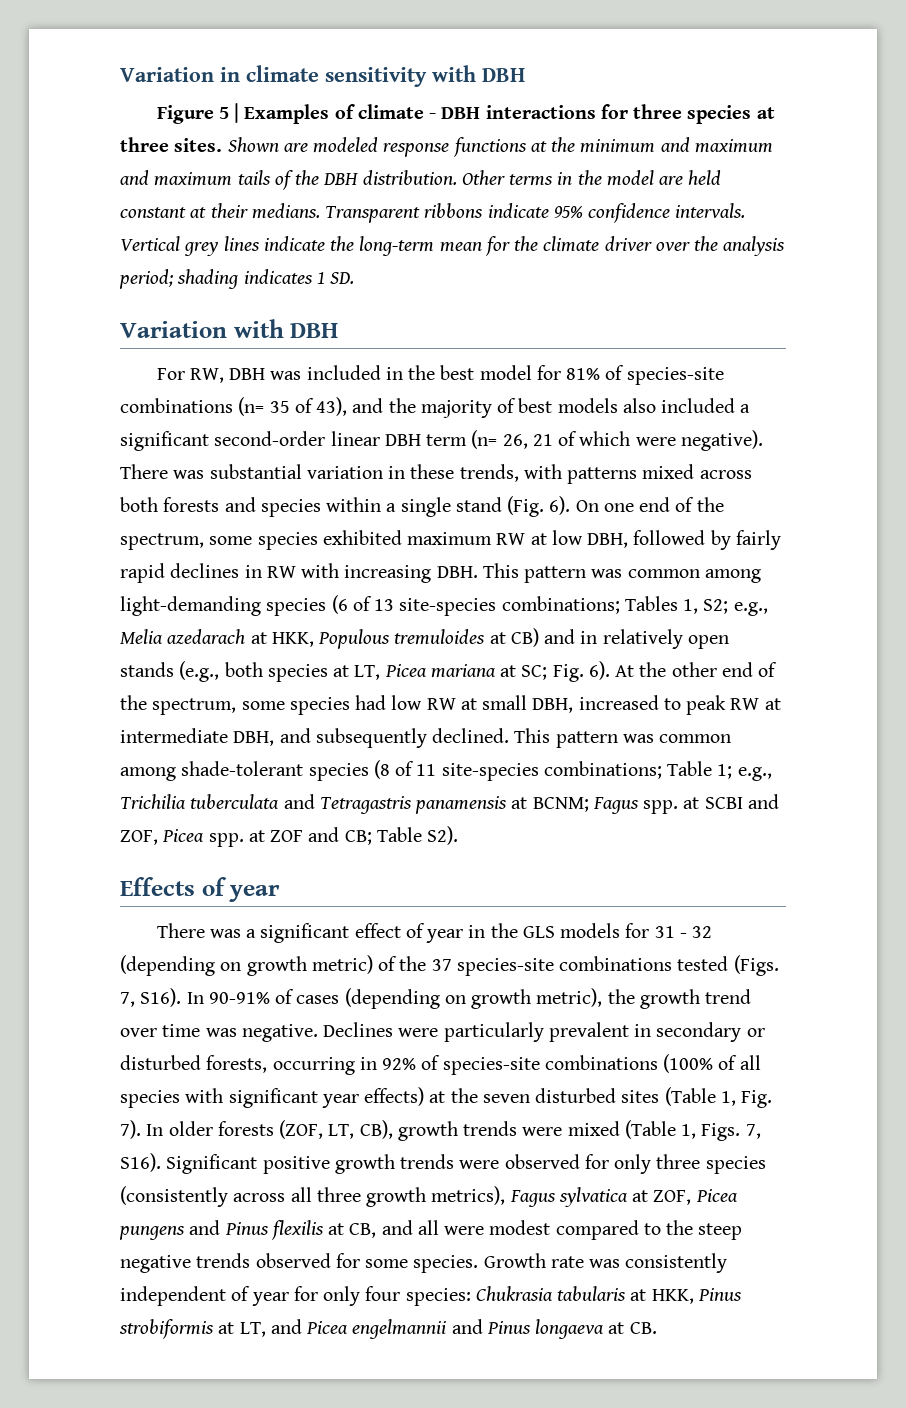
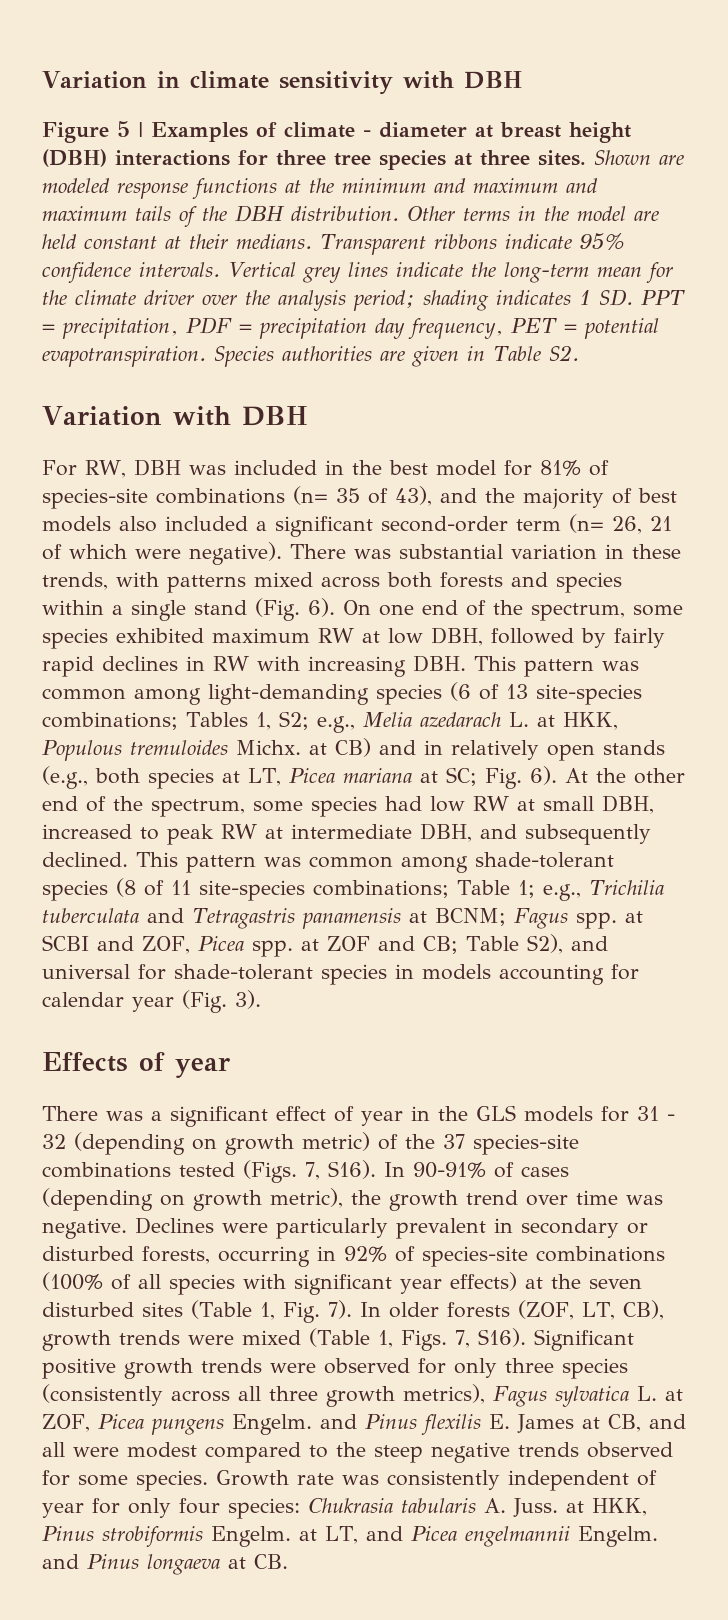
- Figure 5 | Examples of climate - DBH interactions for three species at three sites.
+ Figure 5 | Examples of climate - diameter at breast height (DBH) interactions for three tree species at three sites.
- Vertical grey lines indicate the long-term mean for the climate driver over the analysis period; shading indicates 1 SD.
+ Vertical grey lines indicate the long-term mean for the climate driver over the analysis period; shading indicates 1 SD. PPT = precipitation, PDF = precipitation day frequency, PET = potential evapotranspiration. Species authorities are given in Table S2.
- For RW, DBH was included in the best model for 81% of species-site combinations (n= 35 of 43), and the majority of best models also included a significant second-order linear DBH term (n= 26, 21 of which were negative).
+ For RW, DBH was included in the best model for 81% of species-site combinations (n= 35 of 43), and the majority of best models also included a significant second-order term (n= 26, 21 of which were negative).
- e.g., Melia azedarach at HKK, Populous tremuloides at CB) and in relatively open stands (e.g., both species at LT, Picea mariana at SC;
+ e.g., Melia azedarach L. at HKK, Populous tremuloides Michx. at CB) and in relatively open stands (e.g., both species at LT, Picea mariana at SC;
- This pattern was common among shade-tolerant species (8 of 11 site-species combinations; Table 1; e.g., Trichilia tuberculata and Tetragastris panamensis at BCNM; Fagus spp. at SCBI and ZOF, Picea spp. at ZOF and CB; Table S2).
+ This pattern was common among shade-tolerant species (8 of 11 site-species combinations; Table 1; e.g., Trichilia tuberculata and Tetragastris panamensis at BCNM; Fagus spp. at SCBI and ZOF, Picea spp. at ZOF and CB; Table S2), and universal for shade-tolerant species in models accounting for calendar year (Fig. 3).
- Significant positive growth trends were observed for only three species (consistently across all three growth metrics), Fagus sylvatica at ZOF, Picea pungens and Pinus flexilis at CB, and all were modest compared to the steep negative trends observed for some species.
+ Significant positive growth trends were observed for only three species (consistently across all three growth metrics), Fagus sylvatica L. at ZOF, Picea pungens Engelm. and Pinus flexilis E. James at CB, and all were modest compared to the steep negative trends observed for some species.
- Growth rate was consistently independent of year for only four species: Chukrasia tabularis at HKK, Pinus strobiformis at LT, and Picea engelmannii and Pinus longaeva at CB.
+ Growth rate was consistently independent of year for only four species: Chukrasia tabularis A. Juss. at HKK, Pinus strobiformis Engelm. at LT, and Picea engelmannii Engelm. and Pinus longaeva at CB.

